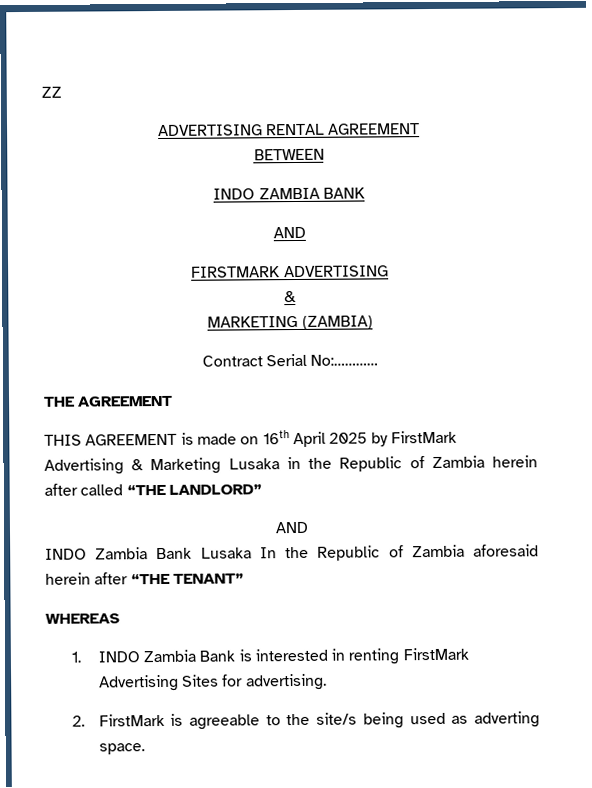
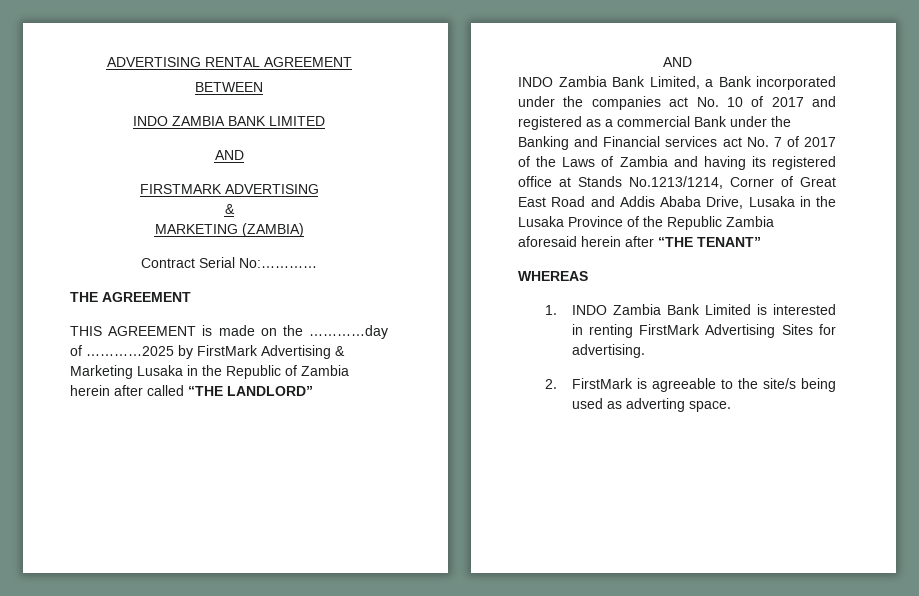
- ZZ
- INDO ZAMBIA BANK
+ INDO ZAMBIA BANK LIMITED
- THIS AGREEMENT is made on 16th April 2025 by FirstMark Advertising & Marketing Lusaka in the Republic of Zambia herein after called “THE LANDLORD”
+ THIS AGREEMENT is made on the …………day of …………2025 by FirstMark Advertising & Marketing Lusaka in the Republic of Zambia herein after called “THE LANDLORD”
- INDO Zambia Bank Lusaka In the Republic of Zambia aforesaid herein after “THE TENANT”
+ INDO Zambia Bank Limited, a Bank incorporated under the companies act No. 10 of 2017 and registered as a commercial Bank under the Banking and Financial services act No. 7 of 2017 of the Laws of Zambia and having its registered office at Stands No.1213/1214, Corner of Great East Road and Addis Ababa Drive, Lusaka in the Lusaka Province of the Republic Zambia aforesaid herein after “THE TENANT”
- 1. INDO Zambia Bank is interested in renting FirstMark Advertising Sites for advertising.
+ 1. INDO Zambia Bank Limited is interested in renting FirstMark Advertising Sites for advertising.

